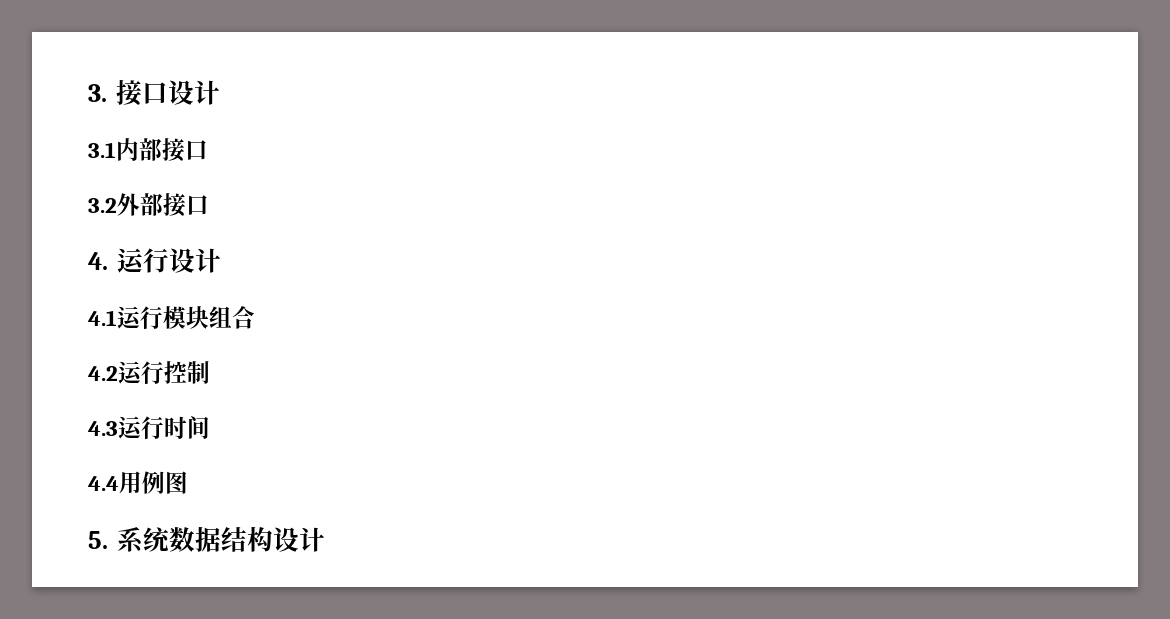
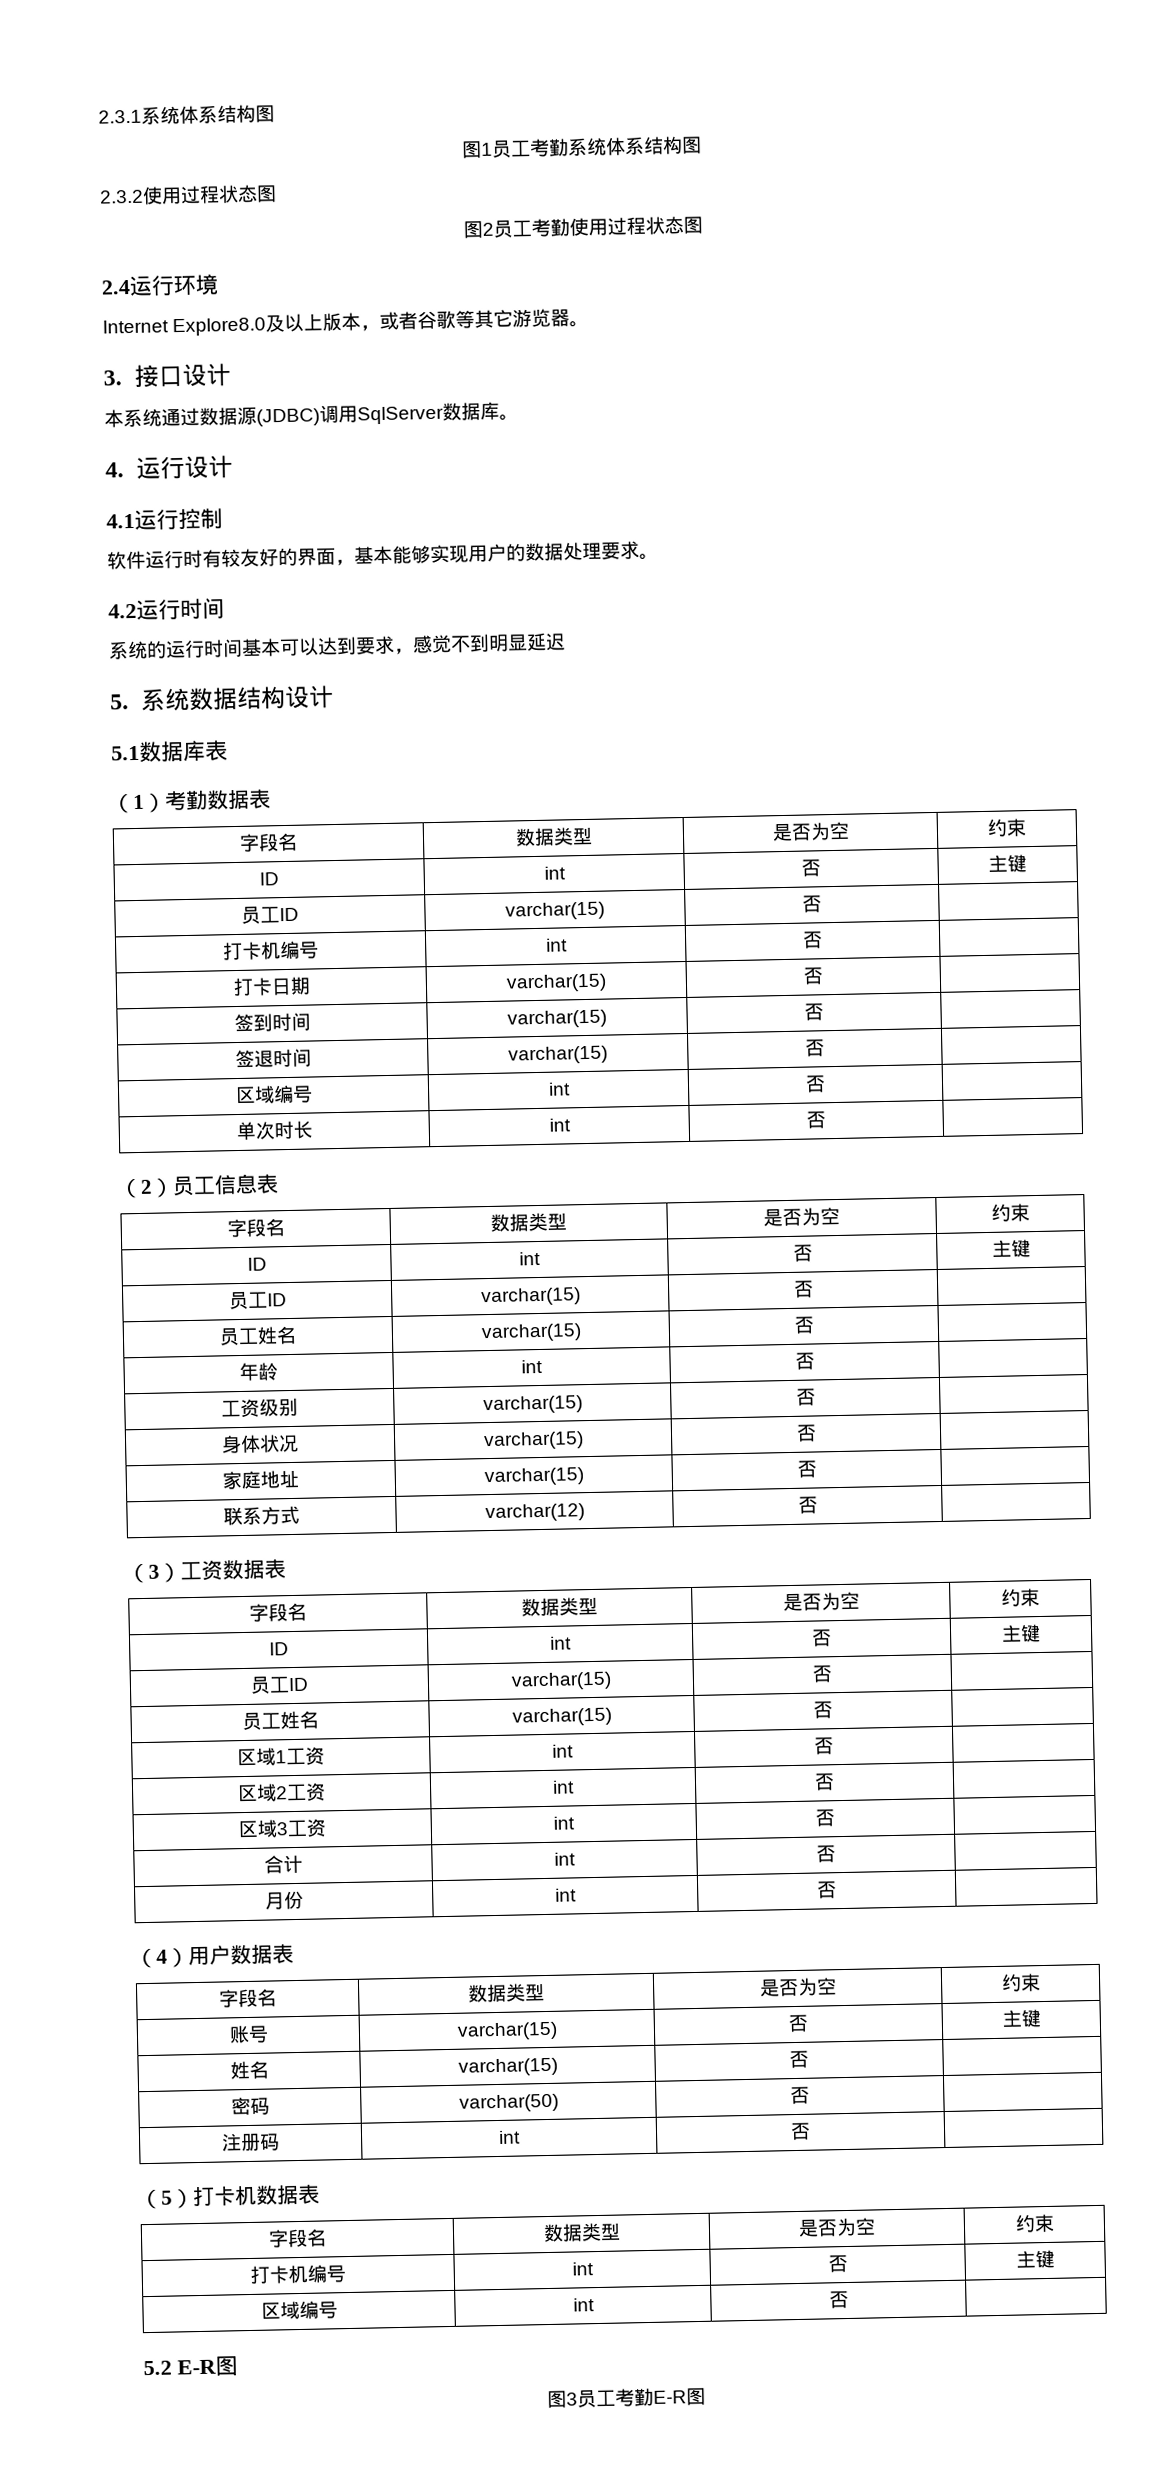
+ 2.3.1系统体系结构图
+ 图1员工考勤系统体系结构图
+ 2.3.2使用过程状态图
+ 图2员工考勤使用过程状态图
+ 2.4运行环境
+ Internet Explore8.0及以上版本，或者谷歌等其它游览器。
  3.接口设计
- 3.1内部接口
- 3.2外部接口
+ 本系统通过数据源(JDBC)调用SqlServer数据库。
- 4.1运行模块组合
- 4.2运行控制
- 4.3运行时间
- 4.4用例图
+ 4.1运行控制
+ 软件运行时有较友好的界面，基本能够实现用户的数据处理要求。
+ 4.2运行时间
+ 系统的运行时间基本可以达到要求，感觉不到明显延迟
+ 5.1数据库表
+ （1）考勤数据表
+ 字段名 | 数据类型 | 是否为空 | 约束
+ ID | int | 否 | 主键
+ 员工ID | varchar(15) | 否 |
+ 打卡机编号 | int | 否 |
+ 打卡日期 | varchar(15) | 否 |
+ 签到时间 | varchar(15) | 否 |
+ 签退时间 | varchar(15) | 否 |
+ 区域编号 | int | 否 |
+ 单次时长 | int | 否 |
+ （2）员工信息表
+ 字段名 | 数据类型 | 是否为空 | 约束
+ ID | int | 否 | 主键
+ 员工ID | varchar(15) | 否 |
+ 员工姓名 | varchar(15) | 否 |
+ 年龄 | int | 否 |
+ 工资级别 | varchar(15) | 否 |
+ 身体状况 | varchar(15) | 否 |
+ 家庭地址 | varchar(15) | 否 |
+ 联系方式 | varchar(12) | 否 |
+ （3）工资数据表
+ 字段名 | 数据类型 | 是否为空 | 约束
+ ID | int | 否 | 主键
+ 员工ID | varchar(15) | 否 |
+ 员工姓名 | varchar(15) | 否 |
+ 区域1工资 | int | 否 |
+ 区域2工资 | int | 否 |
+ 区域3工资 | int | 否 |
+ 合计 | int | 否 |
+ 月份 | int | 否 |
+ （4）用户数据表
+ 字段名 | 数据类型 | 是否为空 | 约束
+ 账号 | varchar(15) | 否 | 主键
+ 姓名 | varchar(15) | 否 |
+ 密码 | varchar(50) | 否 |
+ 注册码 | int | 否 |
+ （5）打卡机数据表
+ 字段名 | 数据类型 | 是否为空 | 约束
+ 打卡机编号 | int | 否 | 主键
+ 区域编号 | int | 否 |
+ 5.2 E-R图
+ 图3员工考勤E-R图

